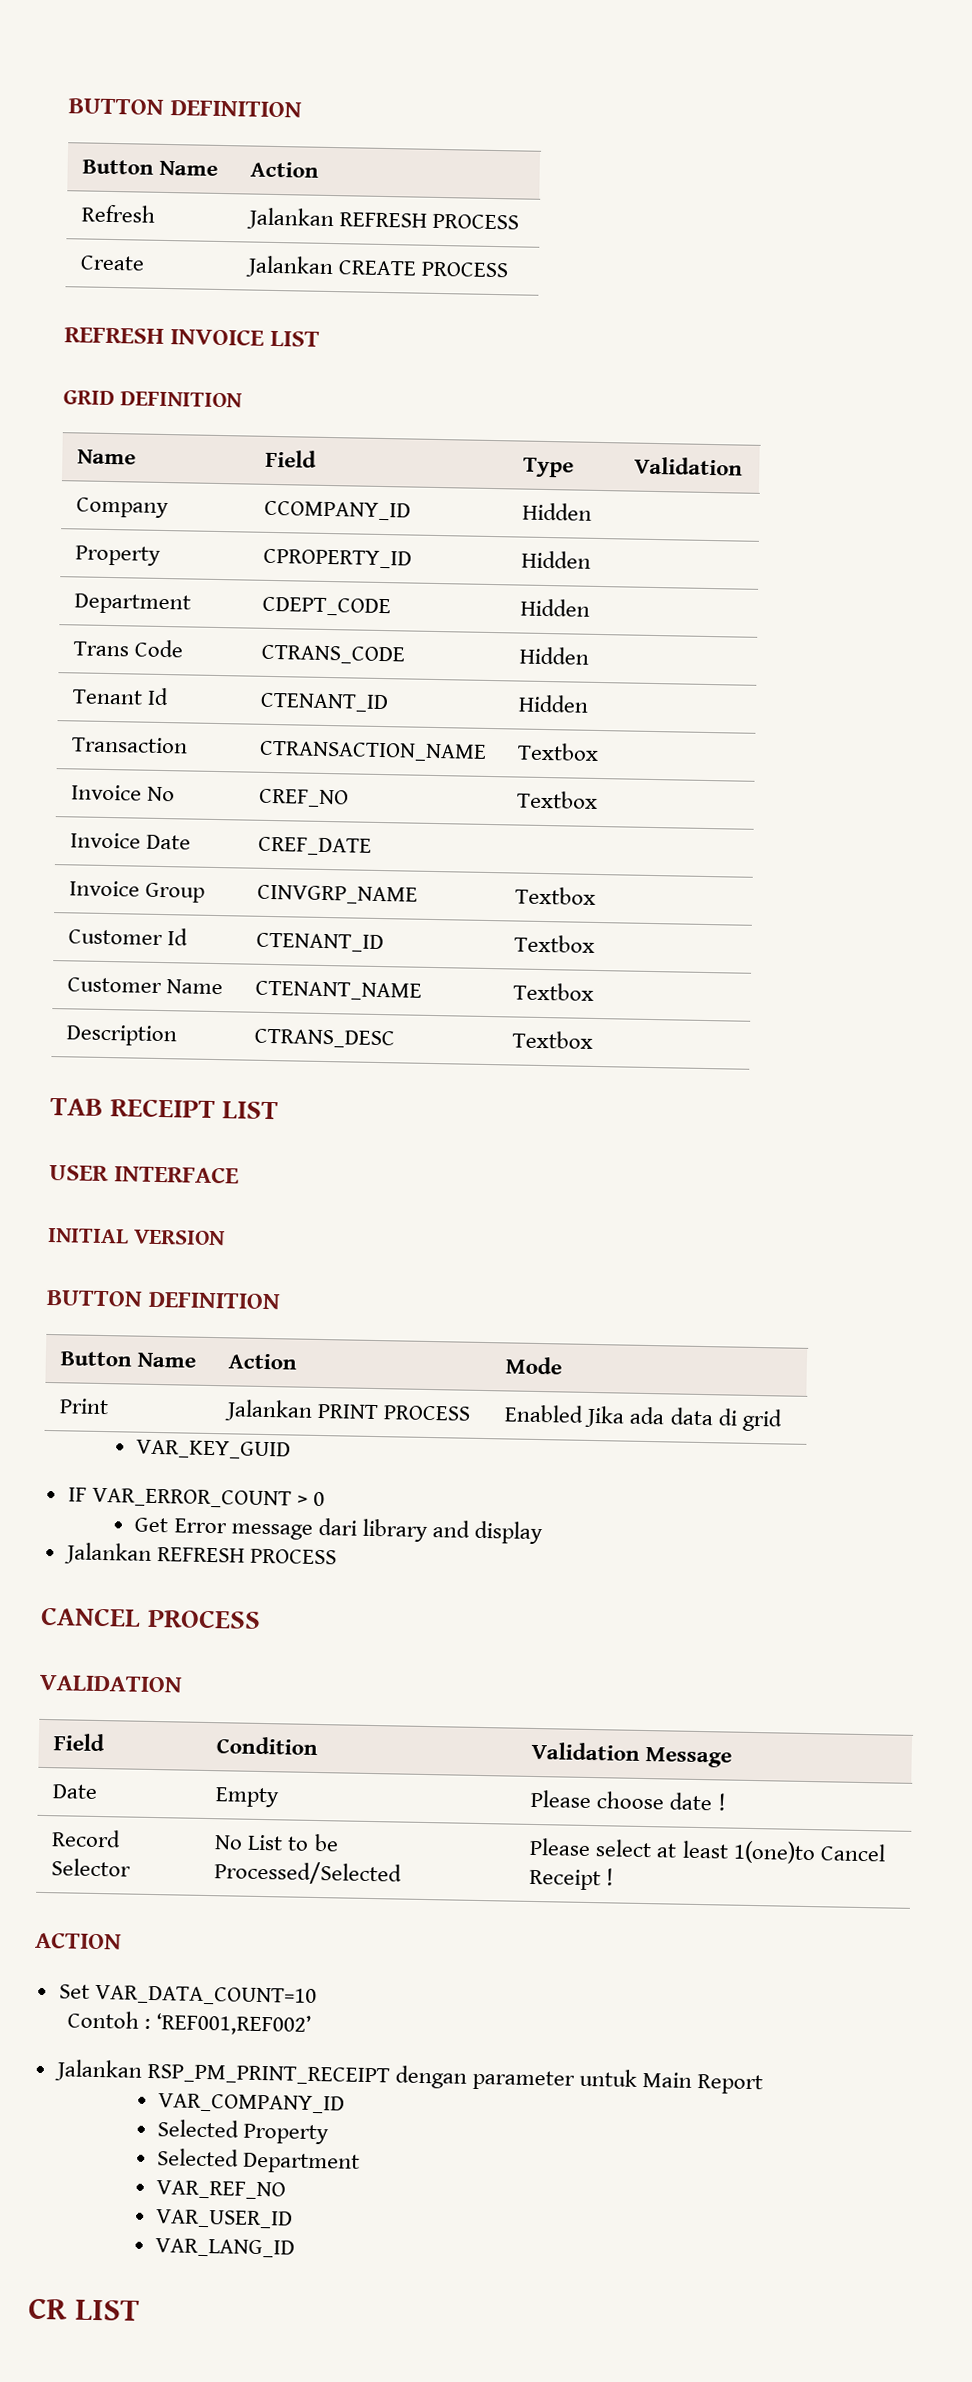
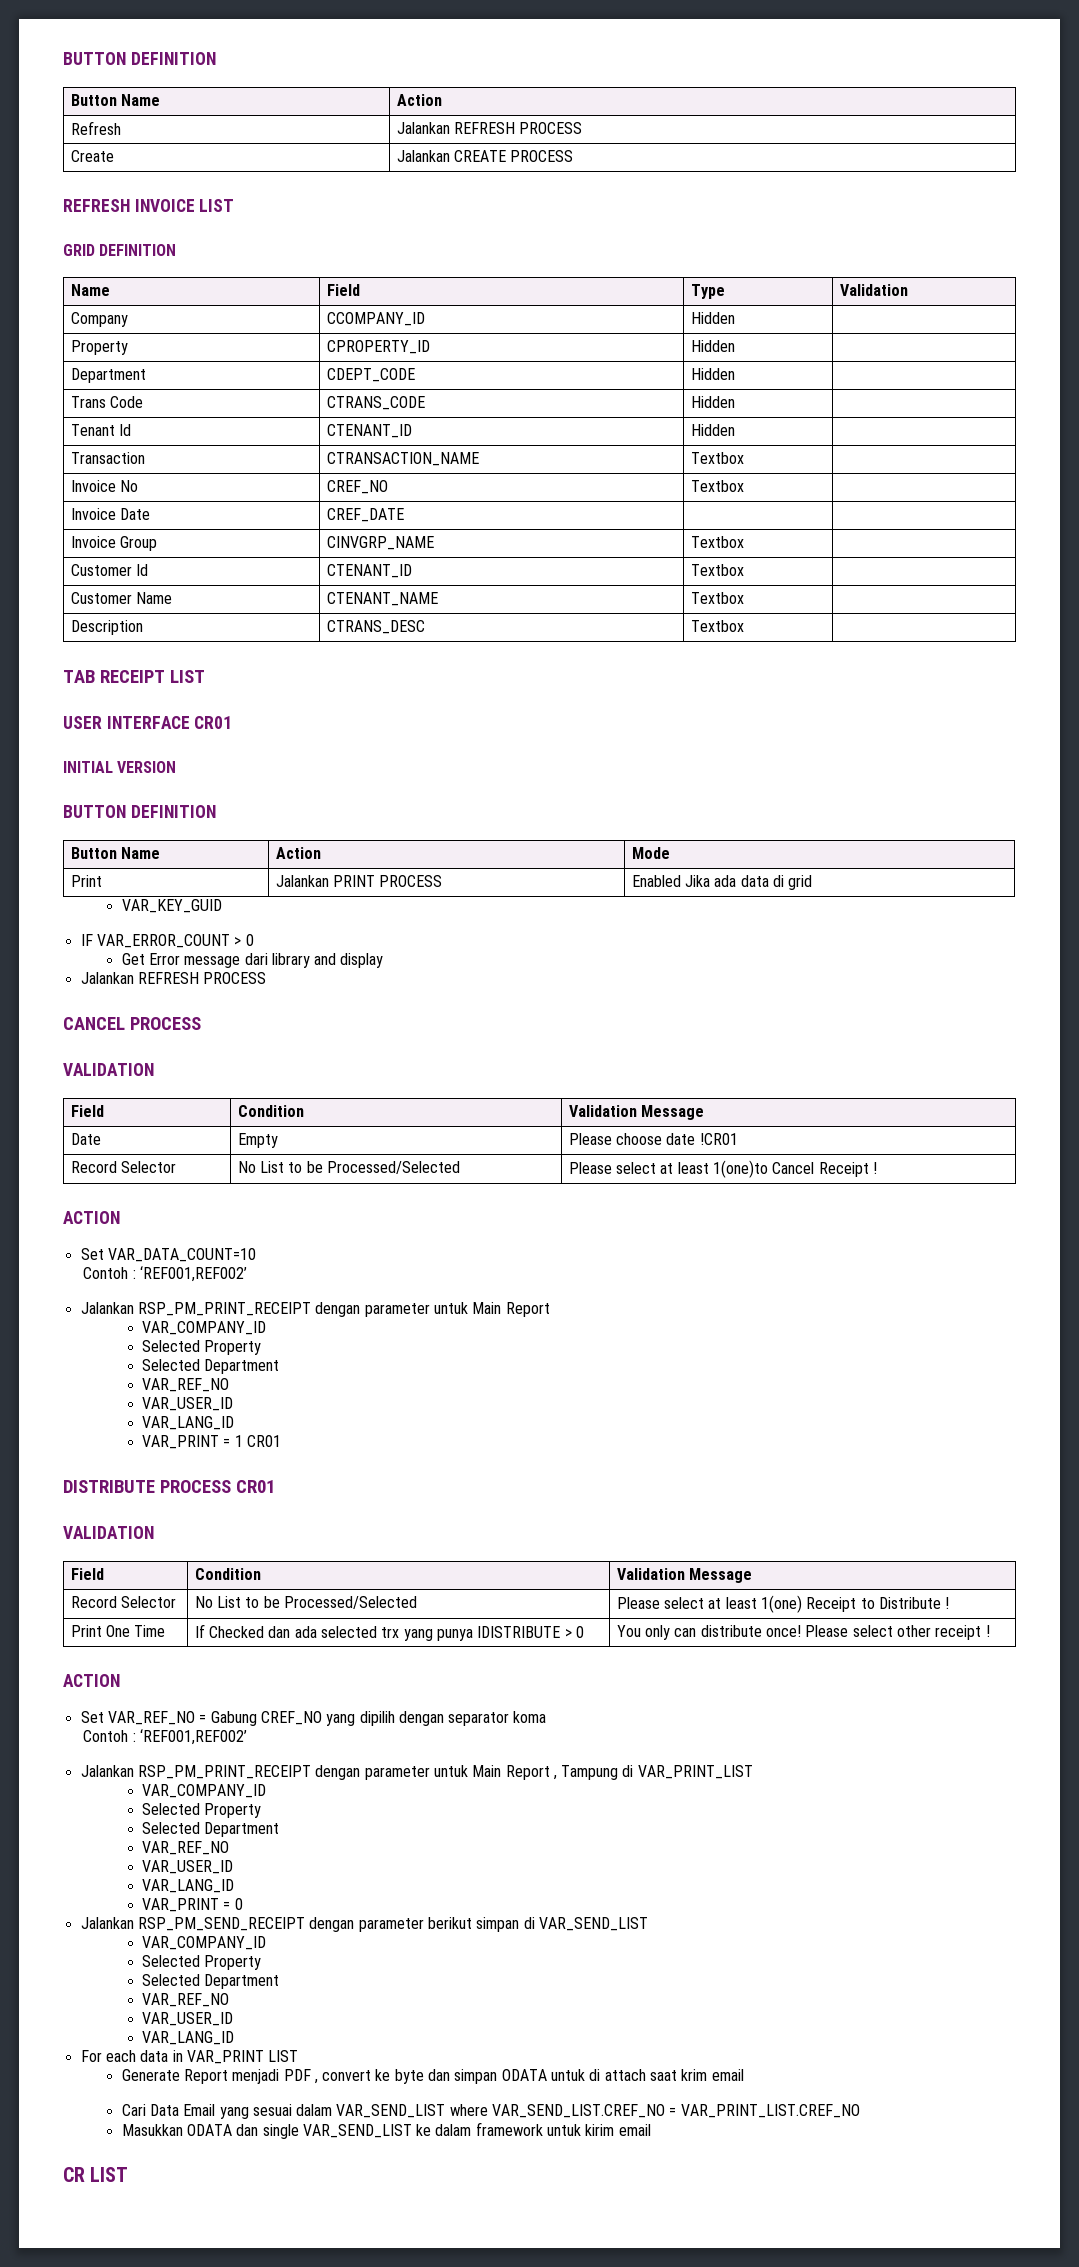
- USER INTERFACE
+ USER INTERFACE CR01
- Date | Empty | Please choose date !
+ Date | Empty | Please choose date !CR01
+ VAR_PRINT = 1 CR01
+ DISTRIBUTE PROCESS CR01
+ VALIDATION
+ Field | Condition | Validation Message
+ Record Selector | No List to be Processed/Selected | Please select at least 1(one) Receipt to Distribute !
+ Print One Time | If Checked dan ada selected trx yang punya IDISTRIBUTE > 0 | You only can distribute once! Please select other receipt !
+ ACTION
+ Set VAR_REF_NO = Gabung CREF_NO yang dipilih dengan separator koma
+ Contoh : ‘REF001,REF002’
+ Jalankan RSP_PM_PRINT_RECEIPT dengan parameter untuk Main Report , Tampung di VAR_PRINT_LIST
+ VAR_COMPANY_ID
+ Selected Property
+ Selected Department
+ VAR_REF_NO
+ VAR_USER_ID
+ VAR_LANG_ID
+ VAR_PRINT = 0
+ Jalankan RSP_PM_SEND_RECEIPT dengan parameter berikut simpan di VAR_SEND_LIST
+ VAR_COMPANY_ID
+ Selected Property
+ Selected Department
+ VAR_REF_NO
+ VAR_USER_ID
+ VAR_LANG_ID
+ For each data in VAR_PRINT LIST
+ Generate Report menjadi PDF , convert ke byte dan simpan ODATA untuk di attach saat krim email
+ Cari Data Email yang sesuai dalam VAR_SEND_LIST where VAR_SEND_LIST.CREF_NO = VAR_PRINT_LIST.CREF_NO
+ Masukkan ODATA dan single VAR_SEND_LIST ke dalam framework untuk kirim email

